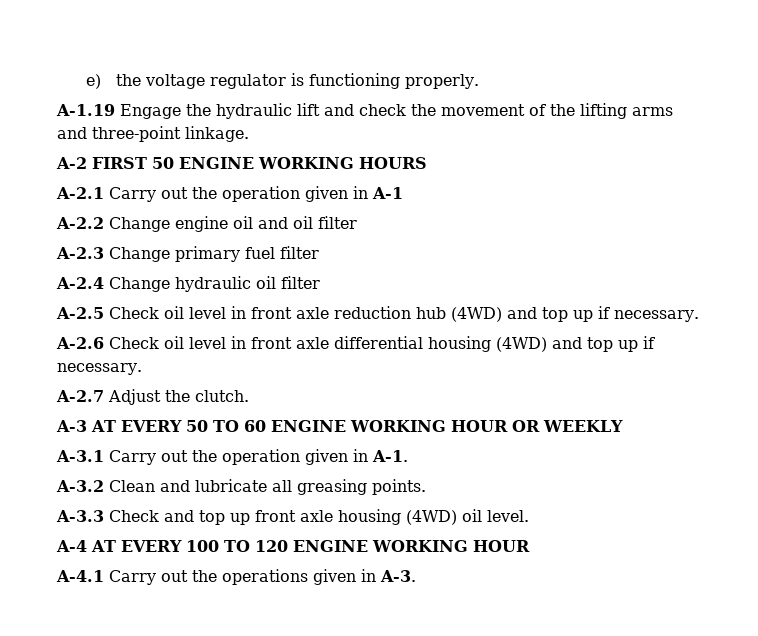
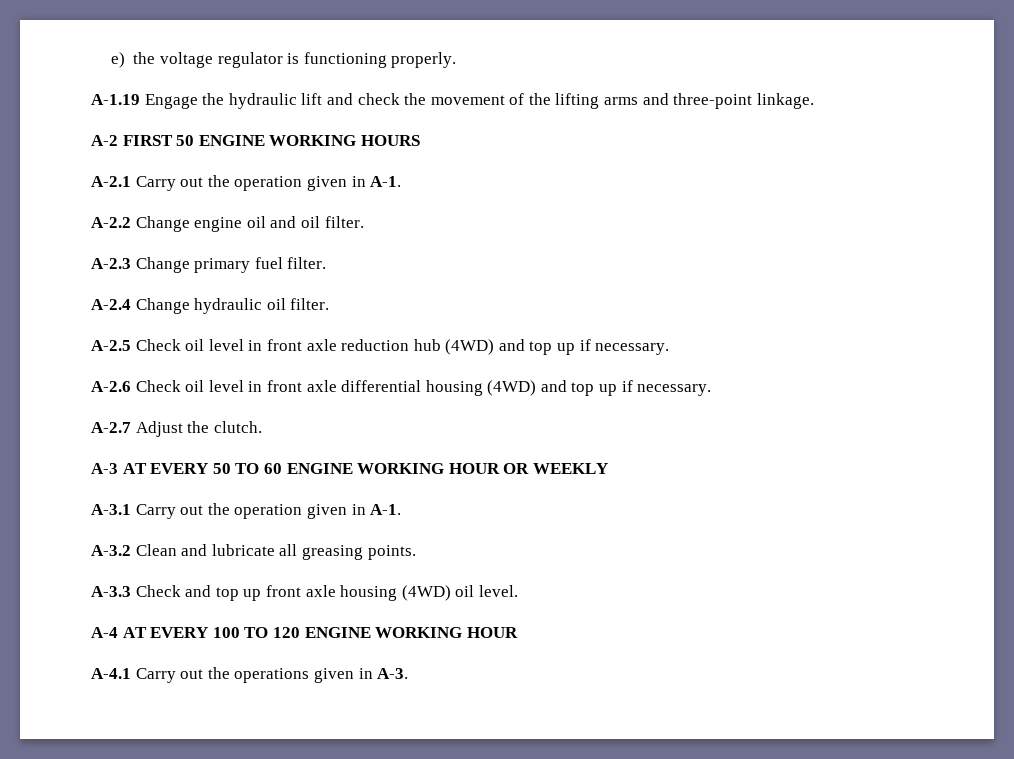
- A-2.1 Carry out the operation given in A-1
+ A-2.1 Carry out the operation given in A-1.
- A-2.2 Change engine oil and oil filter
+ A-2.2 Change engine oil and oil filter.
- A-2.3 Change primary fuel filter
+ A-2.3 Change primary fuel filter.
- A-2.4 Change hydraulic oil filter
+ A-2.4 Change hydraulic oil filter.

